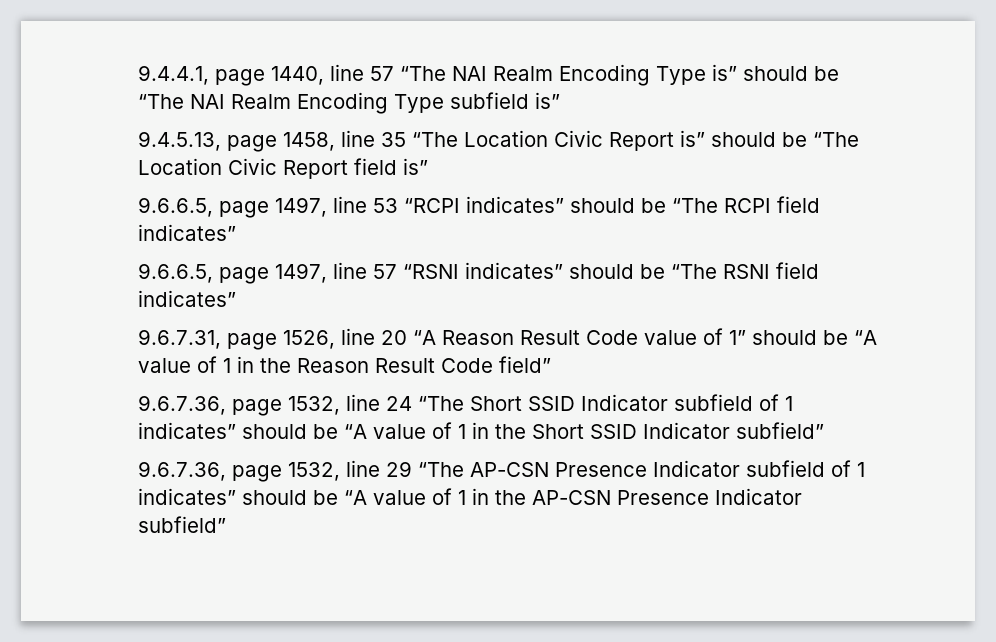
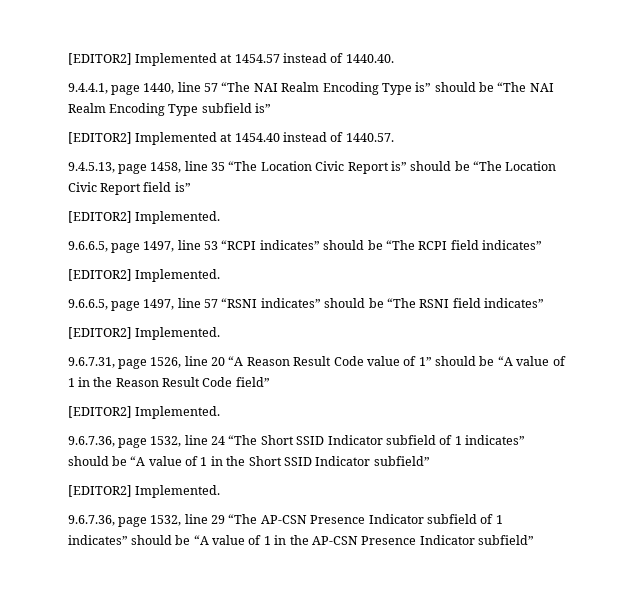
+ [EDITOR2] Implemented at 1454.57 instead of 1440.40.
+ [EDITOR2] Implemented at 1454.40 instead of 1440.57.
  9.4.5.13, page 1458, line 35 “The Location Civic Report is” should be “The Location Civic Report field is”
+ [EDITOR2] Implemented.
  9.6.6.5, page 1497, line 53 “RCPI indicates” should be “The RCPI field indicates”
+ [EDITOR2] Implemented.
  9.6.6.5, page 1497, line 57 “RSNI indicates” should be “The RSNI field indicates”
+ [EDITOR2] Implemented.
  9.6.7.31, page 1526, line 20 “A Reason Result Code value of 1” should be “A value of 1 in the Reason Result Code field”
+ [EDITOR2] Implemented.
  9.6.7.36, page 1532, line 24 “The Short SSID Indicator subfield of 1 indicates” should be “A value of 1 in the Short SSID Indicator subfield”
+ [EDITOR2] Implemented.

